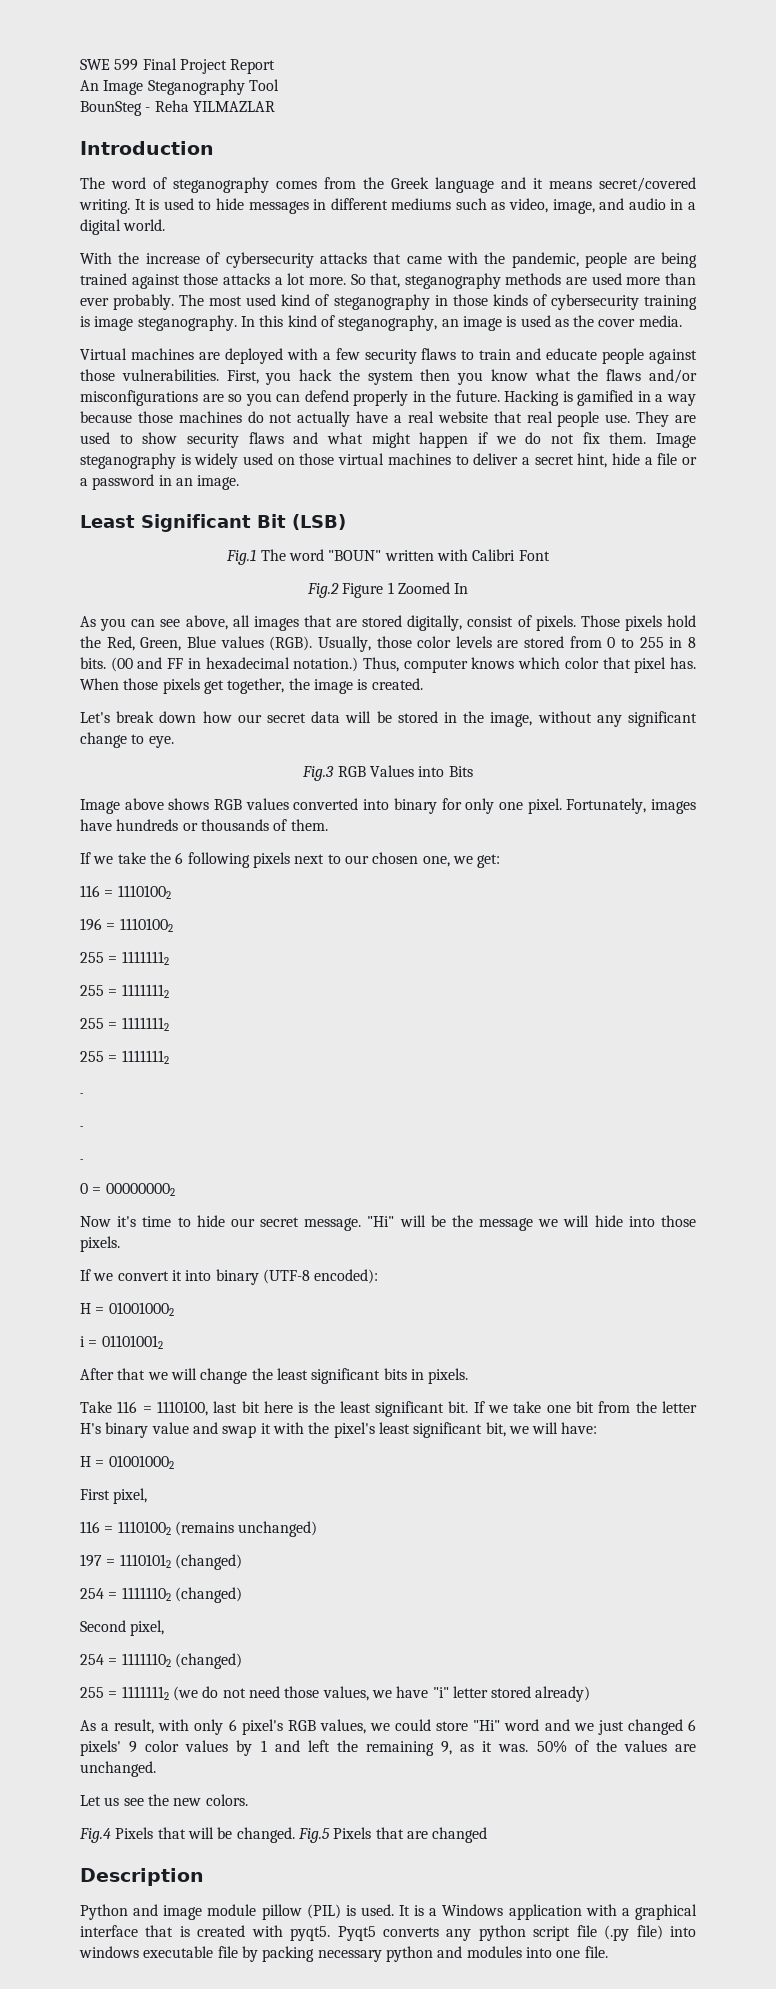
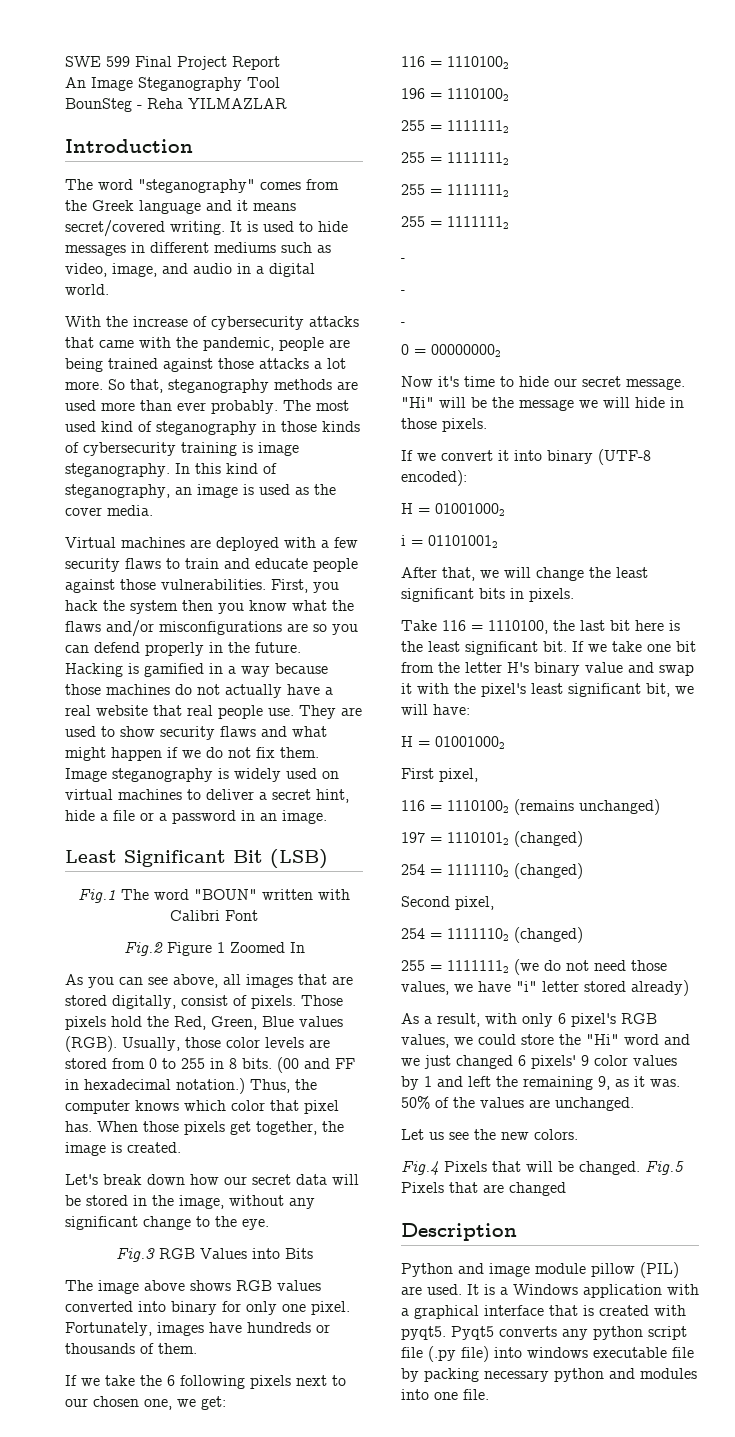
- The word of steganography comes from the Greek language and it means secret/covered writing.
+ The word "steganography" comes from the Greek language and it means secret/covered writing.
- Image steganography is widely used on those virtual machines to deliver a secret hint, hide a file or a password in an image.
+ Image steganography is widely used on virtual machines to deliver a secret hint, hide a file or a password in an image.
- Thus, computer knows which color that pixel has.
+ Thus, the computer knows which color that pixel has.
- Let's break down how our secret data will be stored in the image, without any significant change to eye.
+ Let's break down how our secret data will be stored in the image, without any significant change to the eye.
- Image above shows RGB values converted into binary for only one pixel.
+ The image above shows RGB values converted into binary for only one pixel.
- "Hi" will be the message we will hide into those pixels.
+ "Hi" will be the message we will hide in those pixels.
- After that we will change the least significant bits in pixels.
+ After that, we will change the least significant bits in pixels.
- Take 116 = 1110100, last bit here is the least significant bit.
+ Take 116 = 1110100, the last bit here is the least significant bit.
- As a result, with only 6 pixel's RGB values, we could store "Hi" word and we just changed 6 pixels' 9 color values by 1 and left the remaining 9, as it was.
+ As a result, with only 6 pixel's RGB values, we could store the "Hi" word and we just changed 6 pixels' 9 color values by 1 and left the remaining 9, as it was.
- Python and image module pillow (PIL) is used.
+ Python and image module pillow (PIL) are used.

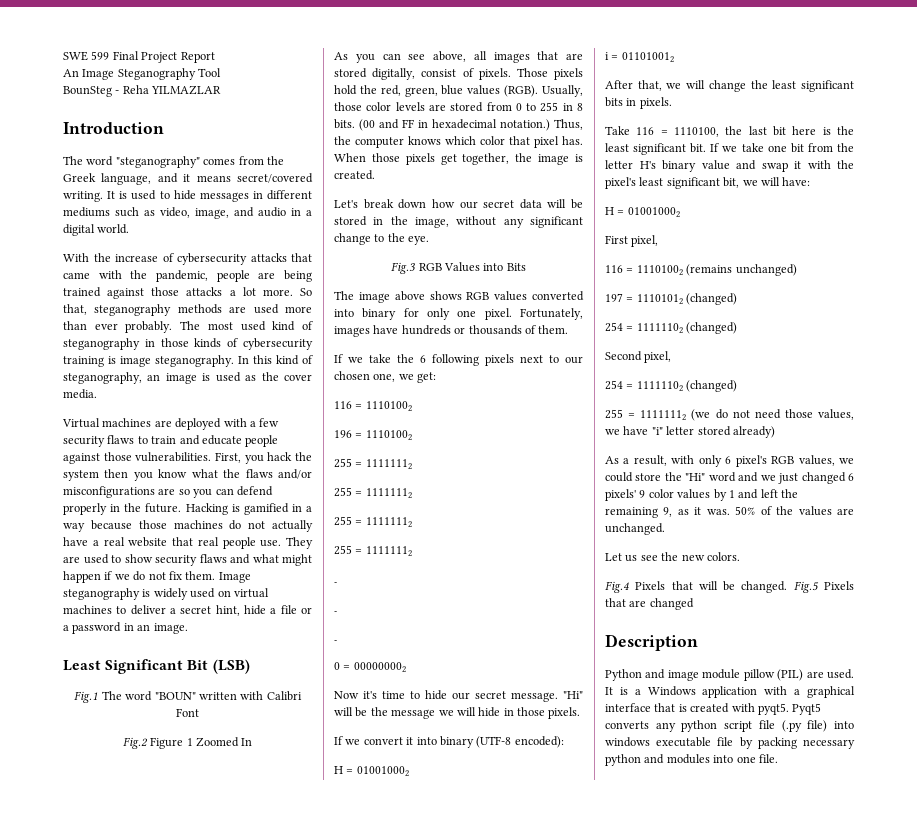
- The word "steganography" comes from the Greek language and it means secret/covered writing.
+ The word "steganography" comes from the Greek language, and it means secret/covered writing.
- Those pixels hold the Red, Green, Blue values (RGB).
+ Those pixels hold the red, green, blue values (RGB).

